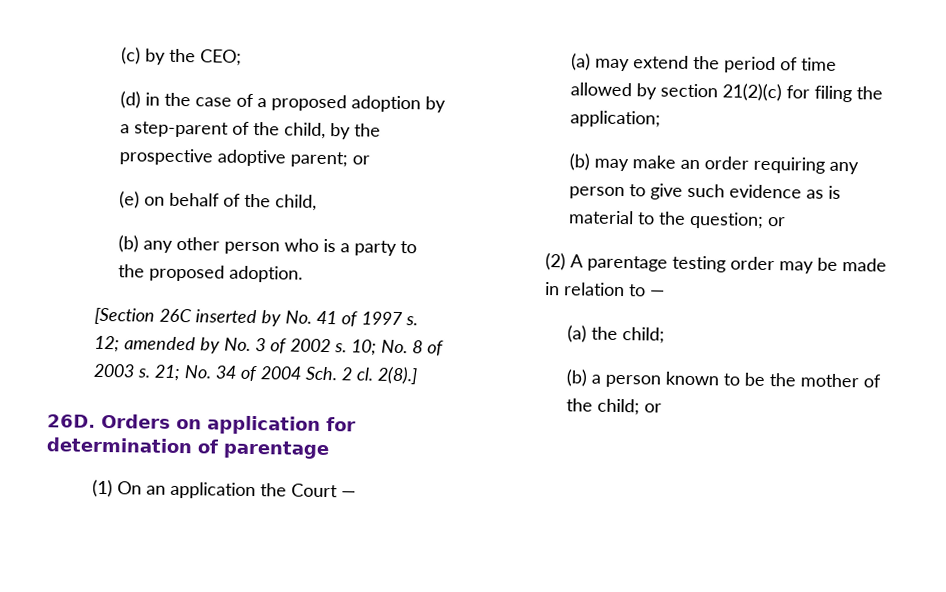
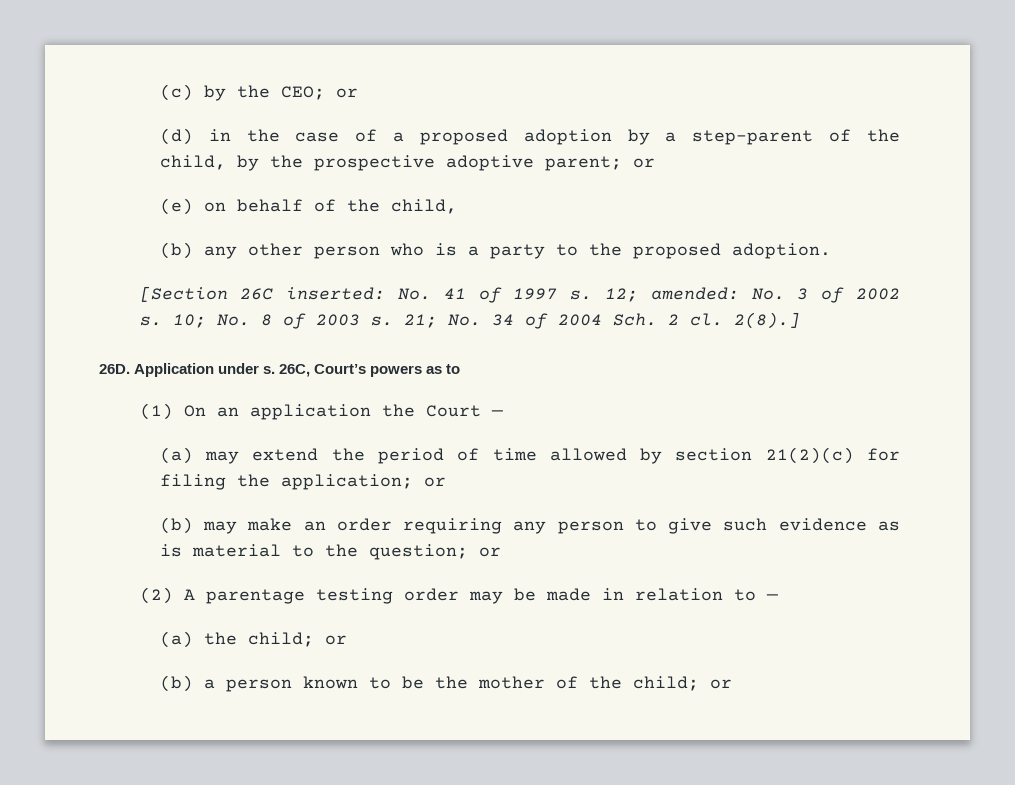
- (c) by the CEO;
+ (c) by the CEO; or
- [Section 26C inserted by No. 41 of 1997 s.
+ [Section 26C inserted: No. 41 of 1997 s.
- 12; amended by No. 3 of 2002 s.
+ 12; amended: No. 3 of 2002 s.
- Orders on application for determination of parentage
+ Application under s. 26C, Court’s powers as to
- (a) may extend the period of time allowed by section 21(2)(c) for filing the application;
+ (a) may extend the period of time allowed by section 21(2)(c) for filing the application; or
- (a) the child;
+ (a) the child; or

